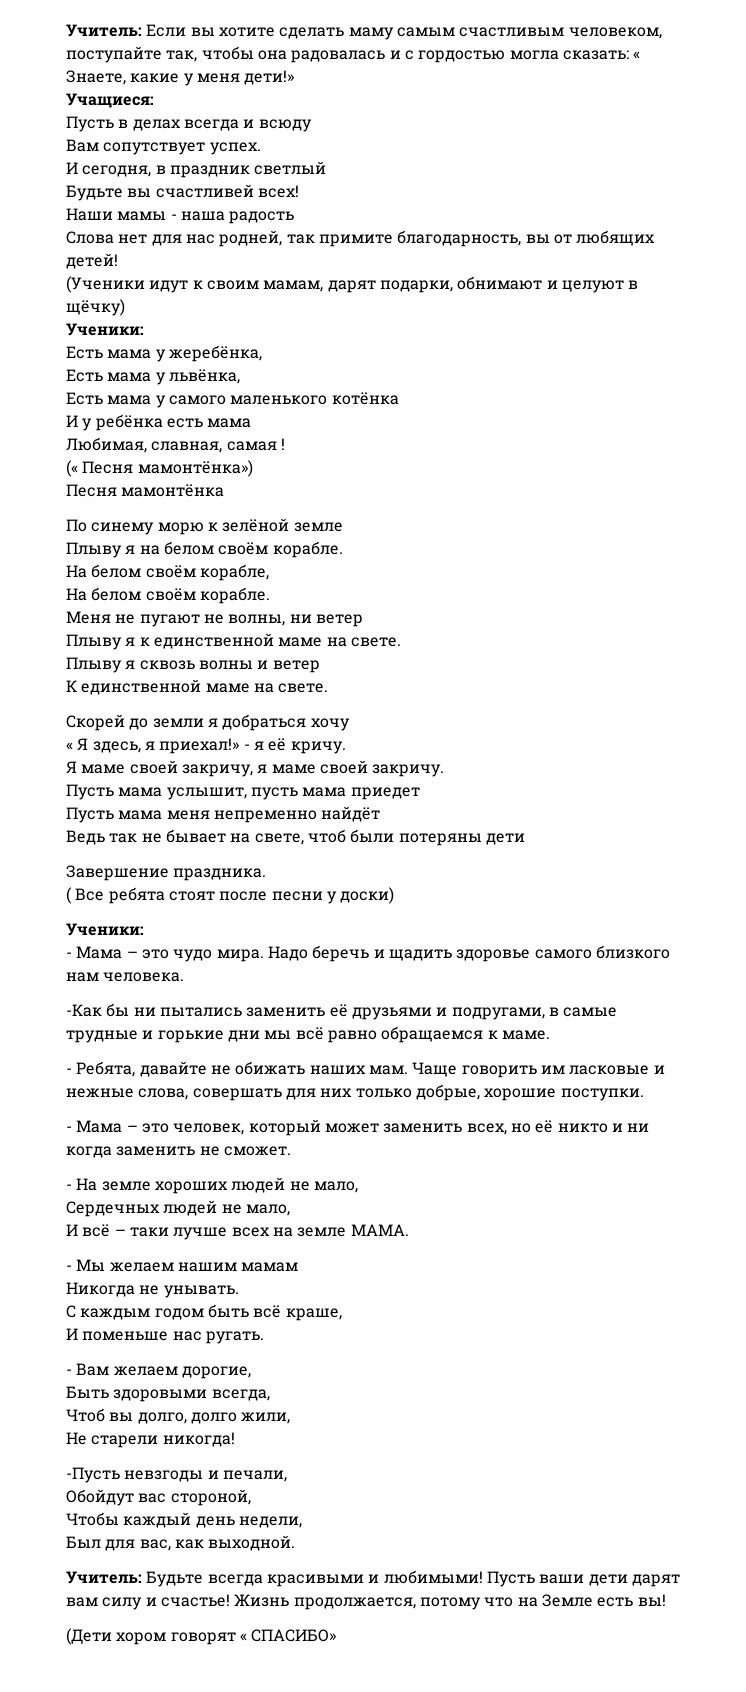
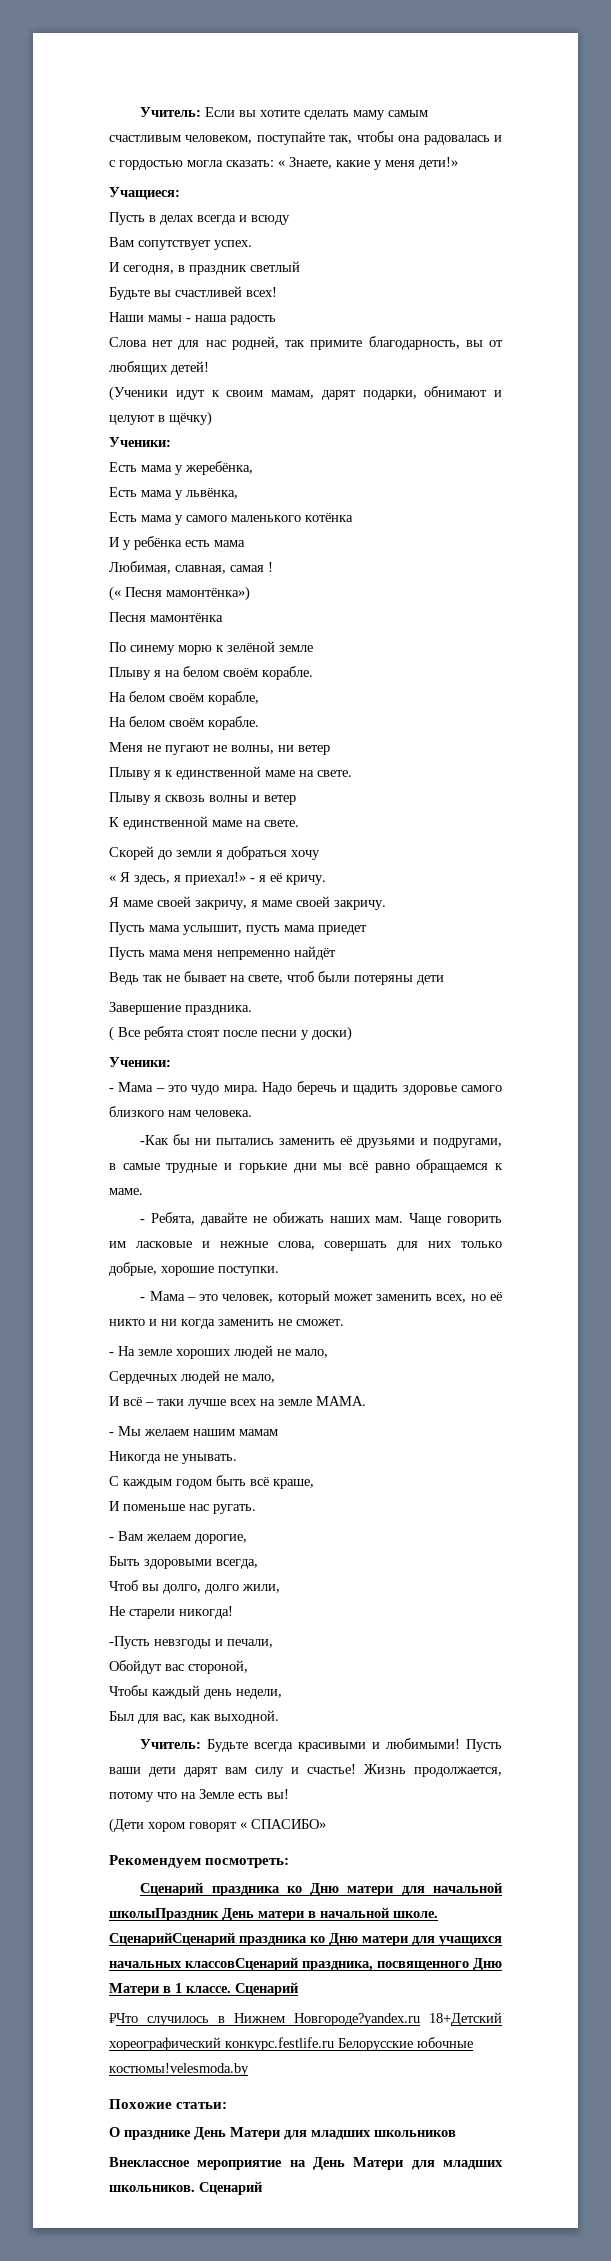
+ Рекомендуем посмотреть:
+ Сценарий праздника ко Дню матери для начальной школыПраздник День матери в начальной школе. СценарийСценарий праздника ко Дню матери для учащихся начальных классовСценарий праздника, посвященного Дню Матери в 1 классе. Сценарий
+ ₽Что случилось в Нижнем Новгороде?yandex.ru 18+Детский хореографический конкурс.festlife.ru Белорусские юбочные костюмы!velesmoda.by
+ Похожие статьи:
+ О празднике День Матери для младших школьников
+ Внеклассное мероприятие на День Матери для младших школьников. Сценарий

